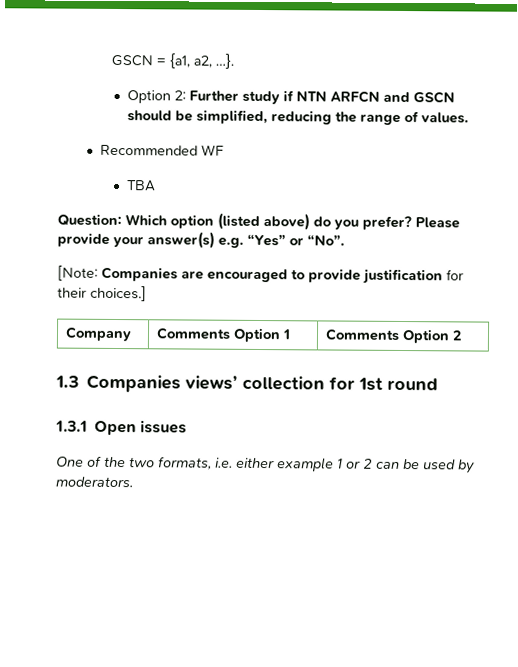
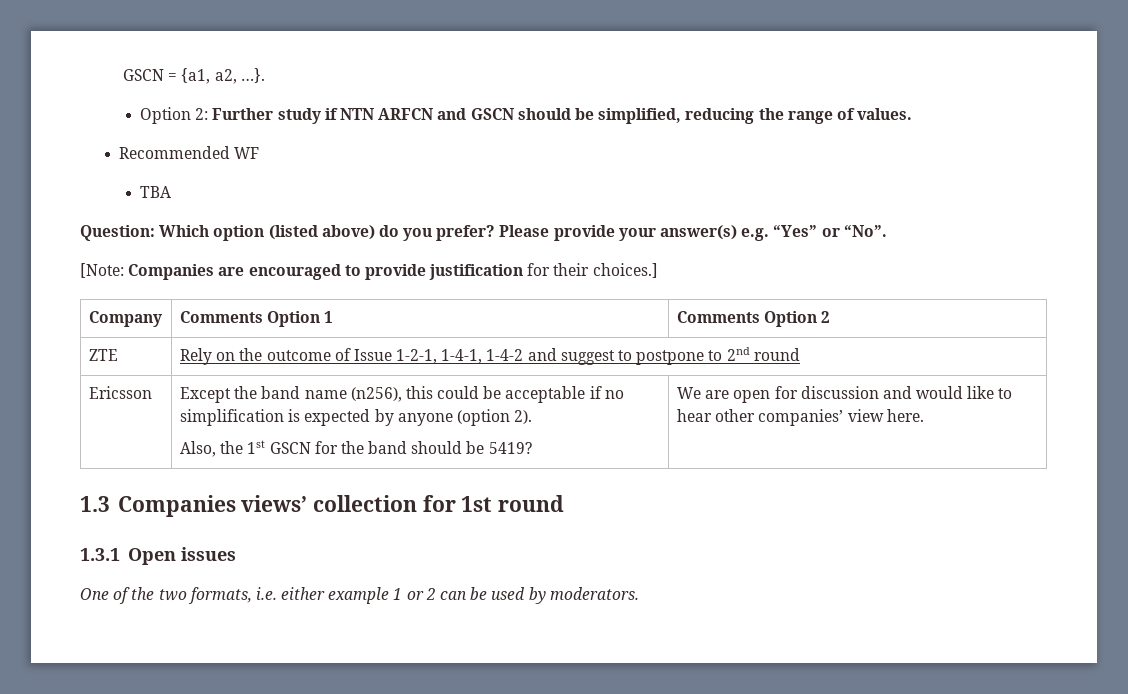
+ ZTE | Rely on the outcome of Issue 1-2-1, 1-4-1, 1-4-2 and suggest to postpone to 2nd round
+ Ericsson | Except the band name (n256), this could be acceptable if no simplification is expected by anyone (option 2).
+ Also, the 1st GSCN for the band should be 5419? | We are open for discussion and would like to hear other companies’ view here.

